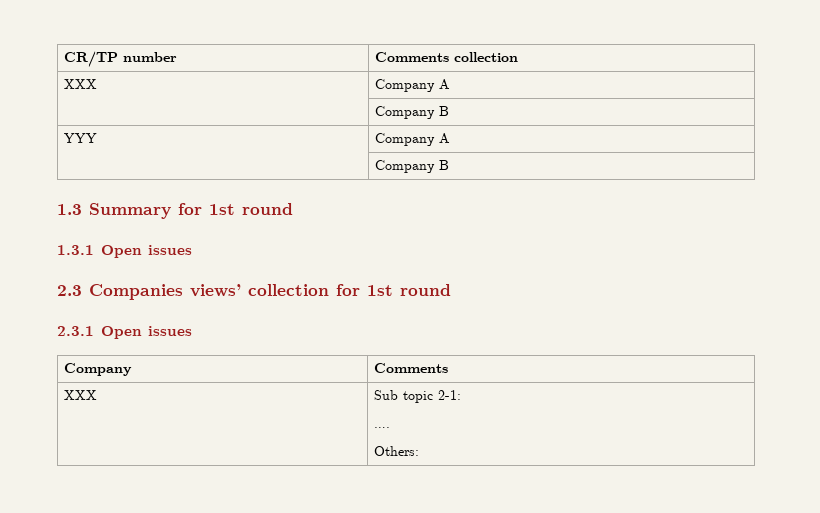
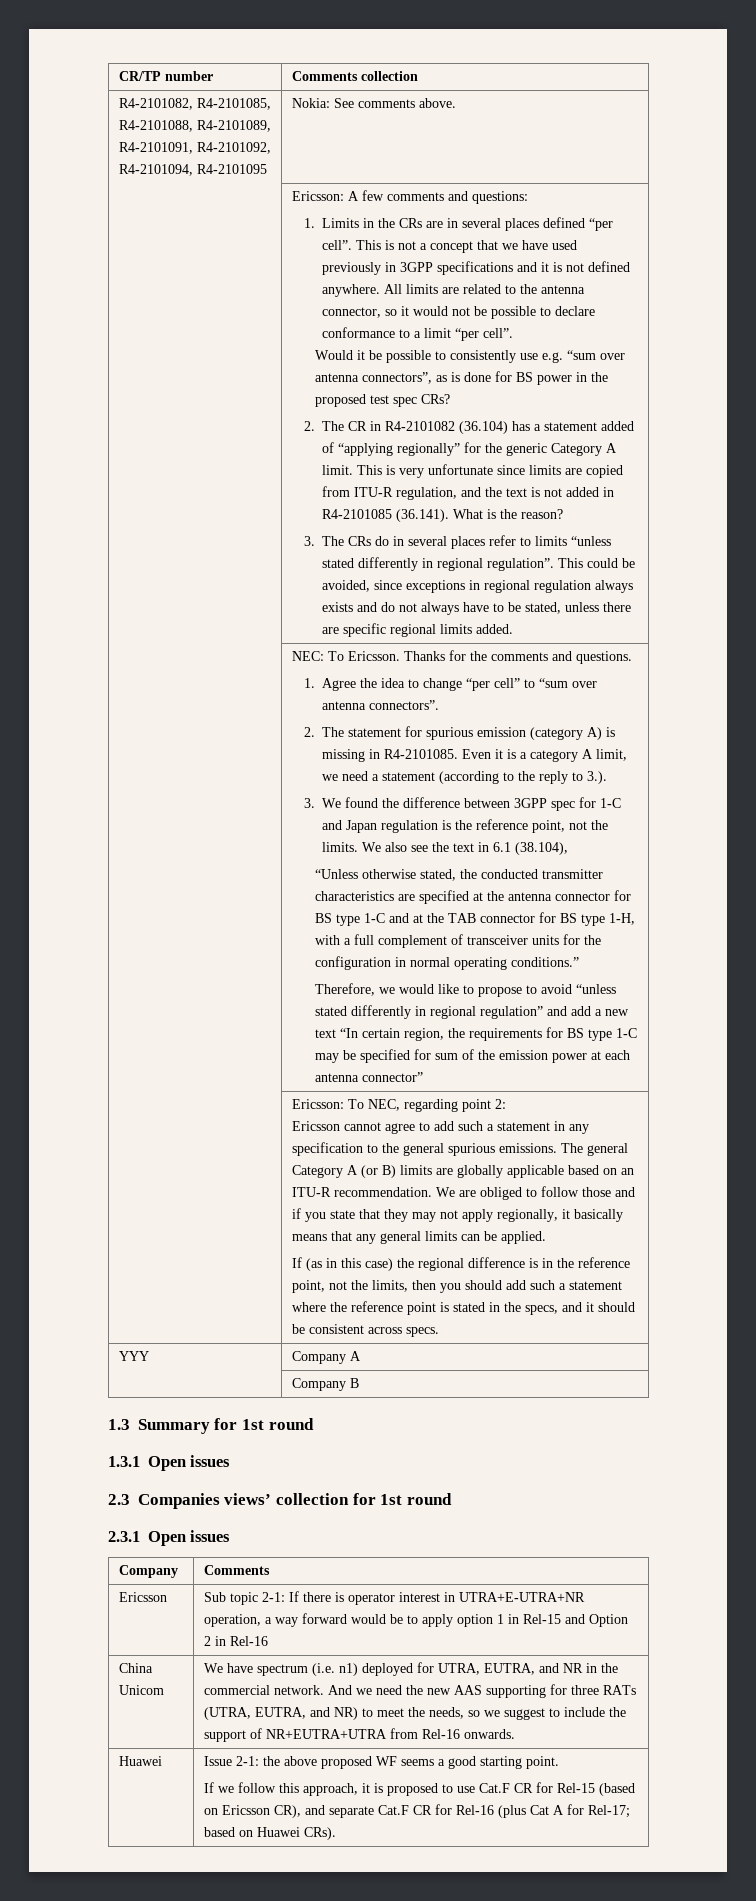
- XXX | Company A
- | Company B
+ R4-2101082, R4-2101085, R4-2101088, R4-2101089, R4-2101091, R4-2101092, R4-2101094, R4-2101095 | Nokia: See comments above.
+ | Ericsson: A few comments and questions:
+ 1. Limits in the CRs are in several places defined “per cell”. This is not a concept that we have used previously in 3GPP specifications and it is not defined anywhere. All limits are related to the antenna connector, so it would not be possible to declare conformance to a limit “per cell”.
+ Would it be possible to consistently use e.g. “sum over antenna connectors”, as is done for BS power in the proposed test spec CRs?
+ 2. The CR in R4-2101082 (36.104) has a statement added of “applying regionally” for the generic Category A limit. This is very unfortunate since limits are copied from ITU-R regulation, and the text is not added in R4-2101085 (36.141). What is the reason?
+ 3. The CRs do in several places refer to limits “unless stated differently in regional regulation”. This could be avoided, since exceptions in regional regulation always exists and do not always have to be stated, unless there are specific regional limits added.
+ | NEC: To Ericsson. Thanks for the comments and questions.
+ 1. Agree the idea to change “per cell” to “sum over antenna connectors”.
+ 2. The statement for spurious emission (category A) is missing in R4-2101085. Even it is a category A limit, we need a statement (according to the reply to 3.).
+ 3. We found the difference between 3GPP spec for 1-C and Japan regulation is the reference point, not the limits. We also see the text in 6.1 (38.104),
+ “Unless otherwise stated, the conducted transmitter characteristics are specified at the antenna connector for BS type 1-C and at the TAB connector for BS type 1-H, with a full complement of transceiver units for the configuration in normal operating conditions.”
+ Therefore, we would like to propose to avoid “unless stated differently in regional regulation” and add a new text “In certain region, the requirements for BS type 1-C may be specified for sum of the emission power at each antenna connector”
+ | Ericsson: To NEC, regarding point 2:
+ Ericsson cannot agree to add such a statement in any specification to the general spurious emissions. The general Category A (or B) limits are globally applicable based on an ITU-R recommendation. We are obliged to follow those and if you state that they may not apply regionally, it basically means that any general limits can be applied.
+ If (as in this case) the regional difference is in the reference point, not the limits, then you should add such a statement where the reference point is stated in the specs, and it should be consistent across specs.
- XXX | Sub topic 2-1:
- ….
- Others:
+ Ericsson | Sub topic 2-1: If there is operator interest in UTRA+E-UTRA+NR operation, a way forward would be to apply option 1 in Rel-15 and Option 2 in Rel-16
+ China Unicom | We have spectrum (i.e. n1) deployed for UTRA, EUTRA, and NR in the commercial network. And we need the new AAS supporting for three RATs (UTRA, EUTRA, and NR) to meet the needs, so we suggest to include the support of NR+EUTRA+UTRA from Rel-16 onwards.
+ Huawei | Issue 2-1: the above proposed WF seems a good starting point.
+ If we follow this approach, it is proposed to use Cat.F CR for Rel-15 (based on Ericsson CR), and separate Cat.F CR for Rel-16 (plus Cat A for Rel-17; based on Huawei CRs).

